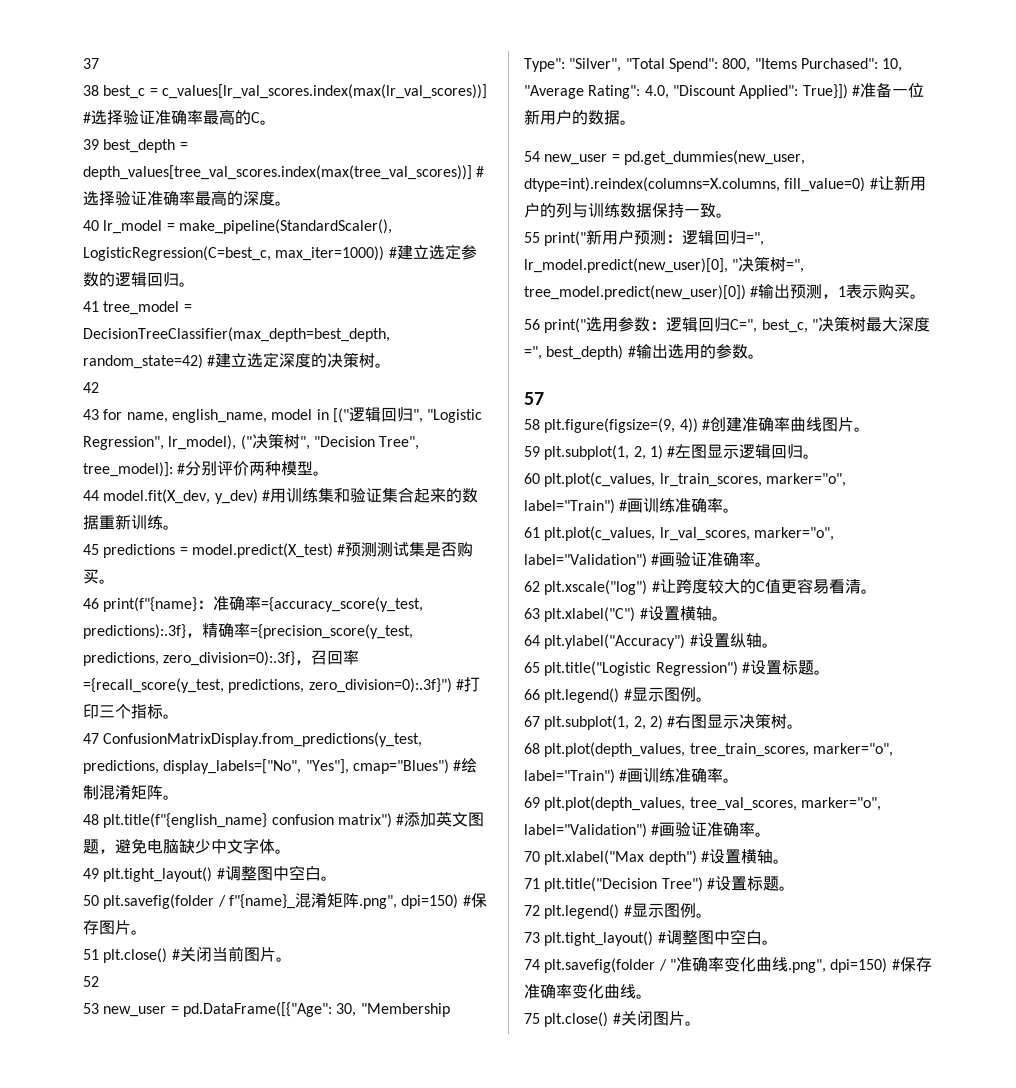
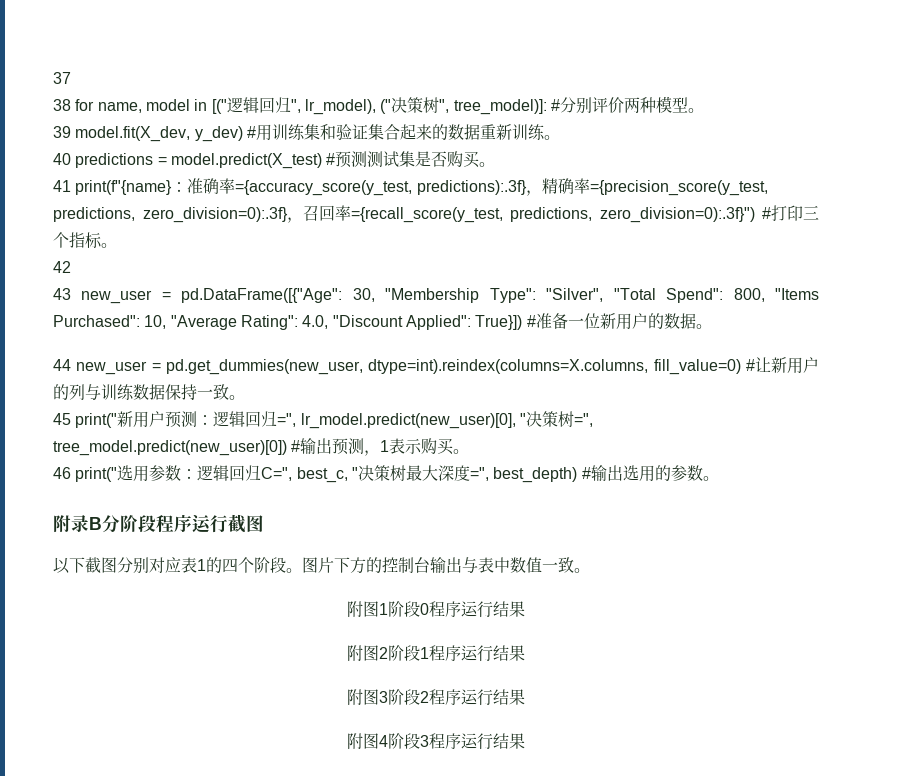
- 38 best_c = c_values[lr_val_scores.index(max(lr_val_scores))] #选择验证准确率最高的C。
- 39 best_depth = depth_values[tree_val_scores.index(max(tree_val_scores))] #选择验证准确率最高的深度。
- 40 lr_model = make_pipeline(StandardScaler(), LogisticRegression(C=best_c, max_iter=1000)) #建立选定参数的逻辑回归。
- 41 tree_model = DecisionTreeClassifier(max_depth=best_depth, random_state=42) #建立选定深度的决策树。
- 42
- 43 for name, english_name, model in [("逻辑回归", "Logistic Regression", lr_model), ("决策树", "Decision Tree", tree_model)]: #分别评价两种模型。
+ 38 for name, model in [("逻辑回归", lr_model), ("决策树", tree_model)]: #分别评价两种模型。
- 44 model.fit(X_dev, y_dev) #用训练集和验证集合起来的数据重新训练。
+ 39 model.fit(X_dev, y_dev) #用训练集和验证集合起来的数据重新训练。
- 45 predictions = model.predict(X_test) #预测测试集是否购买。
+ 40 predictions = model.predict(X_test) #预测测试集是否购买。
- 46 print(f"{name}：准确率={accuracy_score(y_test, predictions):.3f}，精确率={precision_score(y_test, predictions, zero_division=0):.3f}，召回率={recall_score(y_test, predictions, zero_division=0):.3f}") #打印三个指标。
+ 41 print(f"{name}：准确率={accuracy_score(y_test, predictions):.3f}，精确率={precision_score(y_test, predictions, zero_division=0):.3f}，召回率={recall_score(y_test, predictions, zero_division=0):.3f}") #打印三个指标。
- 47 ConfusionMatrixDisplay.from_predictions(y_test, predictions, display_labels=["No", "Yes"], cmap="Blues") #绘制混淆矩阵。
- 48 plt.title(f"{english_name} confusion matrix") #添加英文图题，避免电脑缺少中文字体。
- 49 plt.tight_layout() #调整图中空白。
- 50 plt.savefig(folder / f"{name}_混淆矩阵.png", dpi=150) #保存图片。
- 51 plt.close() #关闭当前图片。
- 52
- 53 new_user = pd.DataFrame([{"Age": 30, "Membership Type": "Silver", "Total Spend": 800, "Items Purchased": 10, "Average Rating": 4.0, "Discount Applied": True}]) #准备一位新用户的数据。
+ 42
+ 43 new_user = pd.DataFrame([{"Age": 30, "Membership Type": "Silver", "Total Spend": 800, "Items Purchased": 10, "Average Rating": 4.0, "Discount Applied": True}]) #准备一位新用户的数据。
- 54 new_user = pd.get_dummies(new_user, dtype=int).reindex(columns=X.columns, fill_value=0) #让新用户的列与训练数据保持一致。
+ 44 new_user = pd.get_dummies(new_user, dtype=int).reindex(columns=X.columns, fill_value=0) #让新用户的列与训练数据保持一致。
- 55 print("新用户预测：逻辑回归=", lr_model.predict(new_user)[0], "决策树=", tree_model.predict(new_user)[0]) #输出预测，1表示购买。
+ 45 print("新用户预测：逻辑回归=", lr_model.predict(new_user)[0], "决策树=", tree_model.predict(new_user)[0]) #输出预测，1表示购买。
- 56 print("选用参数：逻辑回归C=", best_c, "决策树最大深度=", best_depth) #输出选用的参数。
+ 46 print("选用参数：逻辑回归C=", best_c, "决策树最大深度=", best_depth) #输出选用的参数。
- 57
- 58 plt.figure(figsize=(9, 4)) #创建准确率曲线图片。
- 59 plt.subplot(1, 2, 1) #左图显示逻辑回归。
- 60 plt.plot(c_values, lr_train_scores, marker="o", label="Train") #画训练准确率。
- 61 plt.plot(c_values, lr_val_scores, marker="o", label="Validation") #画验证准确率。
- 62 plt.xscale("log") #让跨度较大的C值更容易看清。
- 63 plt.xlabel("C") #设置横轴。
- 64 plt.ylabel("Accuracy") #设置纵轴。
- 65 plt.title("Logistic Regression") #设置标题。
- 66 plt.legend() #显示图例。
- 67 plt.subplot(1, 2, 2) #右图显示决策树。
- 68 plt.plot(depth_values, tree_train_scores, marker="o", label="Train") #画训练准确率。
- 69 plt.plot(depth_values, tree_val_scores, marker="o", label="Validation") #画验证准确率。
- 70 plt.xlabel("Max depth") #设置横轴。
- 71 plt.title("Decision Tree") #设置标题。
- 72 plt.legend() #显示图例。
- 73 plt.tight_layout() #调整图中空白。
- 74 plt.savefig(folder / "准确率变化曲线.png", dpi=150) #保存准确率变化曲线。
- 75 plt.close() #关闭图片。
+ 附录B分阶段程序运行截图
+ 以下截图分别对应表1的四个阶段。图片下方的控制台输出与表中数值一致。
+ 附图1阶段0程序运行结果
+ 附图2阶段1程序运行结果
+ 附图3阶段2程序运行结果
+ 附图4阶段3程序运行结果

